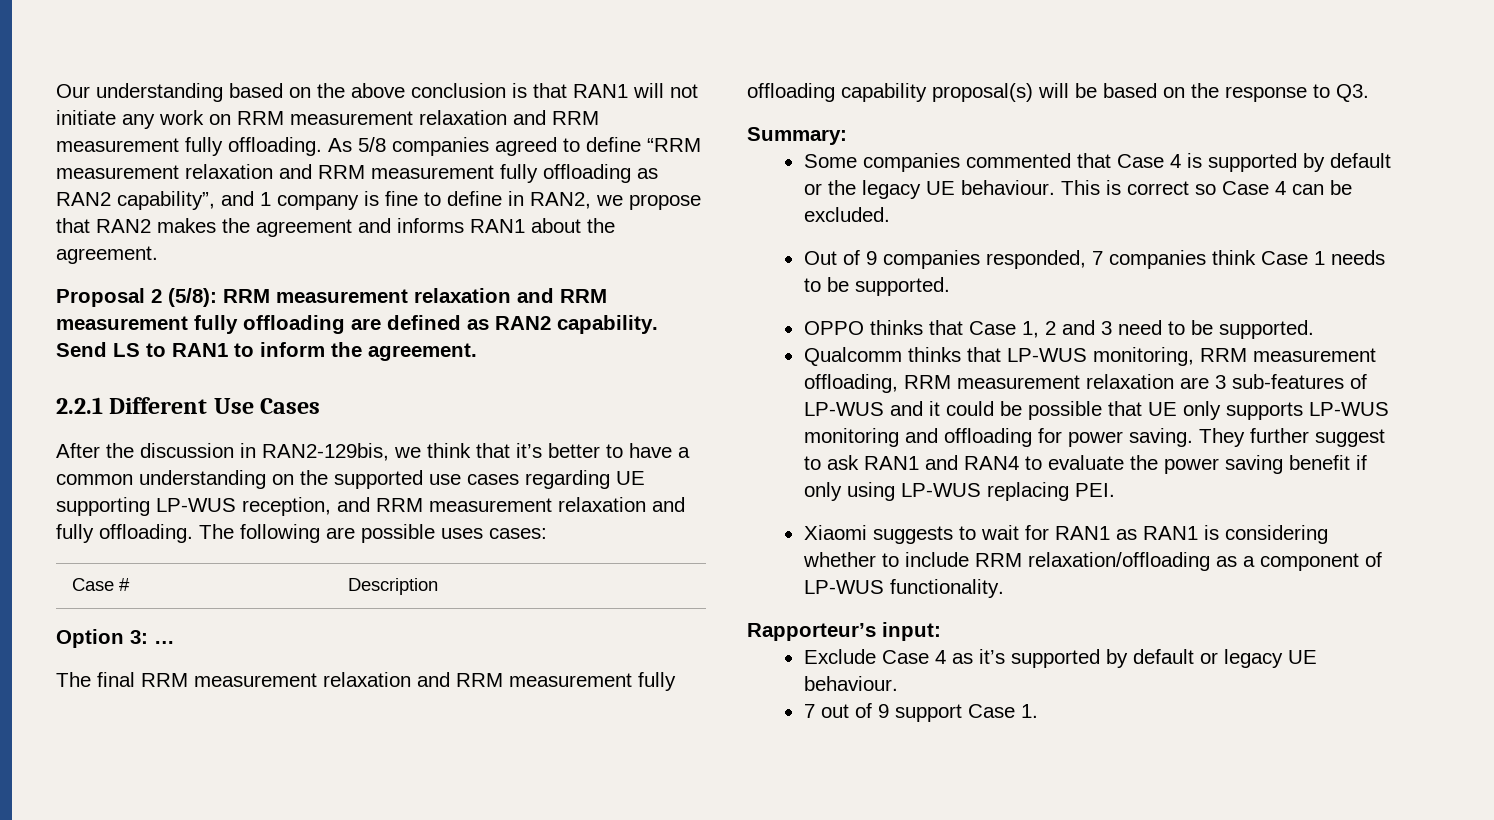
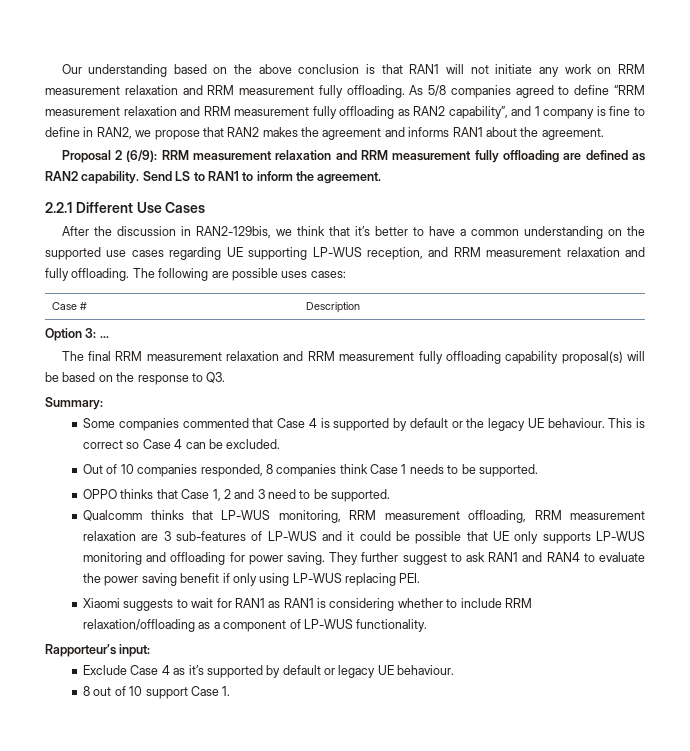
- Proposal 2 (5/8): RRM measurement relaxation and RRM measurement fully offloading are defined as RAN2 capability.
+ Proposal 2 (6/9): RRM measurement relaxation and RRM measurement fully offloading are defined as RAN2 capability.
- Out of 9 companies responded, 7 companies think Case 1 needs to be supported.
+ Out of 10 companies responded, 8 companies think Case 1 needs to be supported.
- 7 out of 9 support Case 1.
+ 8 out of 10 support Case 1.

